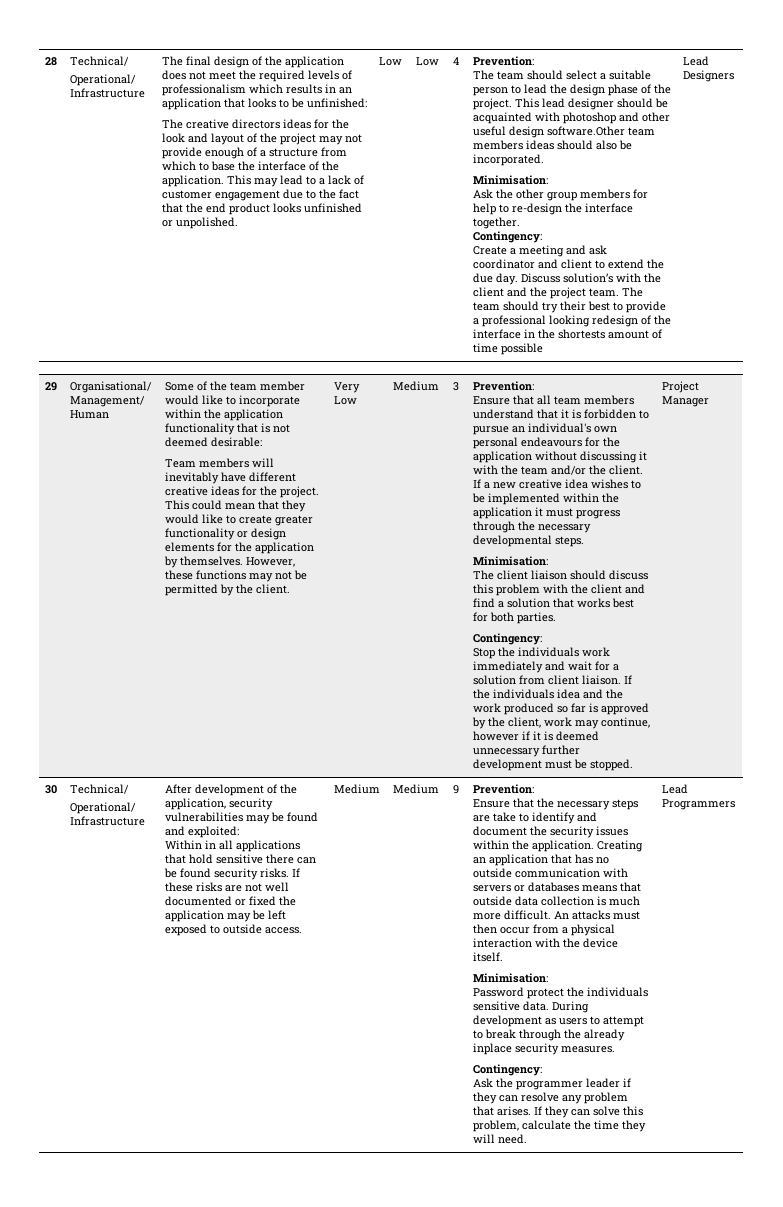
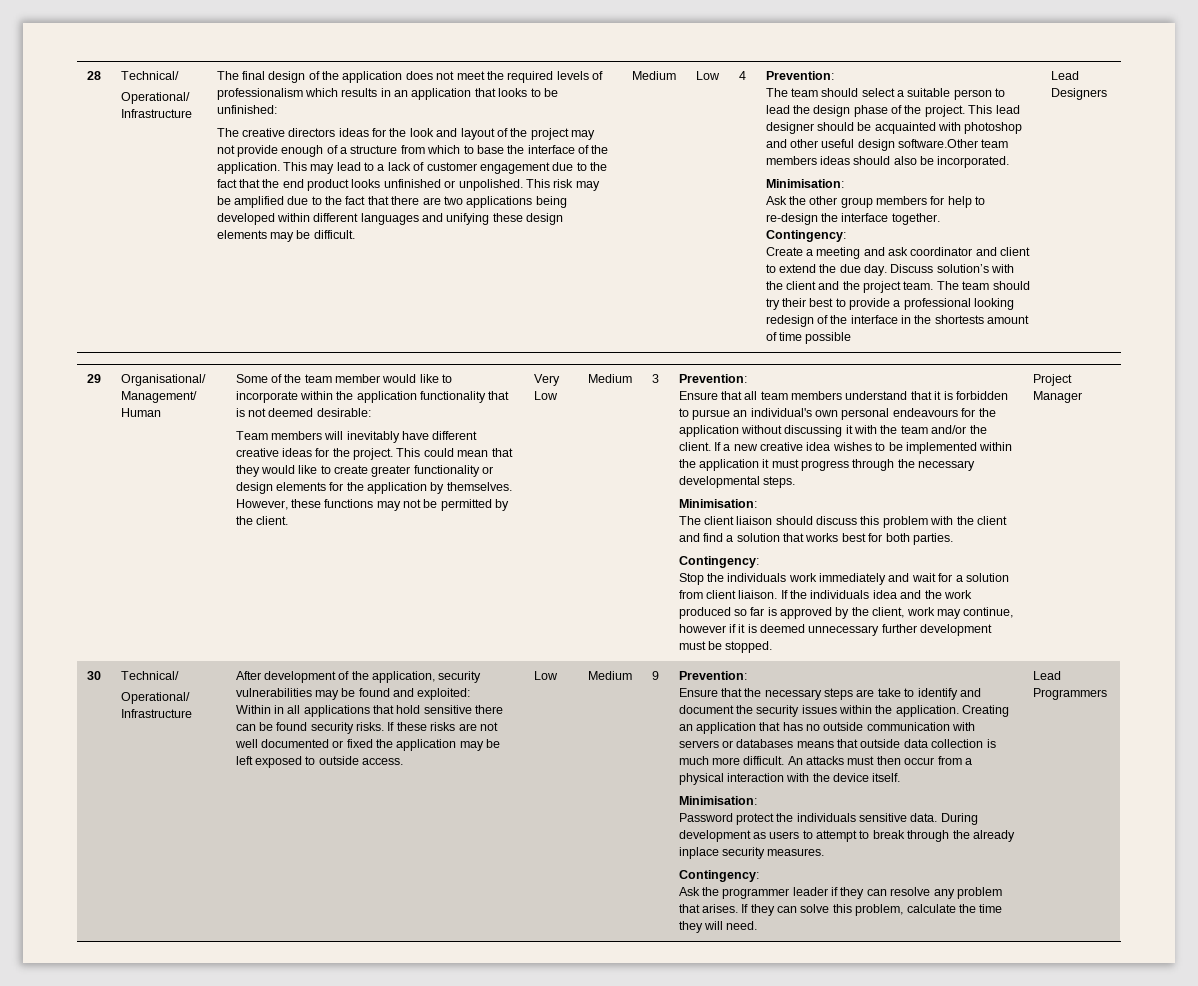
- This may lead to a lack of customer engagement due to the fact that the end product looks unfinished or unpolished. | Low
+ This may lead to a lack of customer engagement due to the fact that the end product looks unfinished or unpolished. This risk may be amplified due to the fact that there are two applications being developed within different languages and unifying these design elements may be difficult. | Medium
- If these risks are not well documented or fixed the application may be left exposed to outside access. | Medium
+ If these risks are not well documented or fixed the application may be left exposed to outside access. | Low

